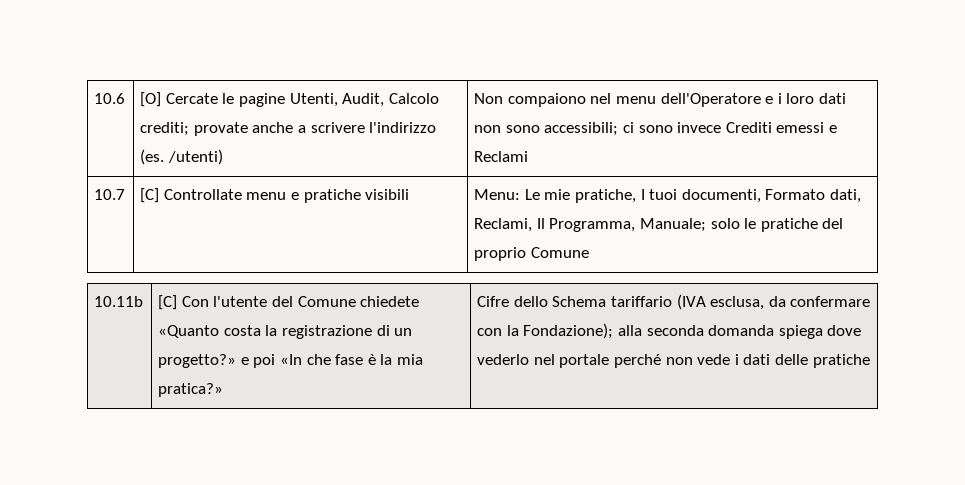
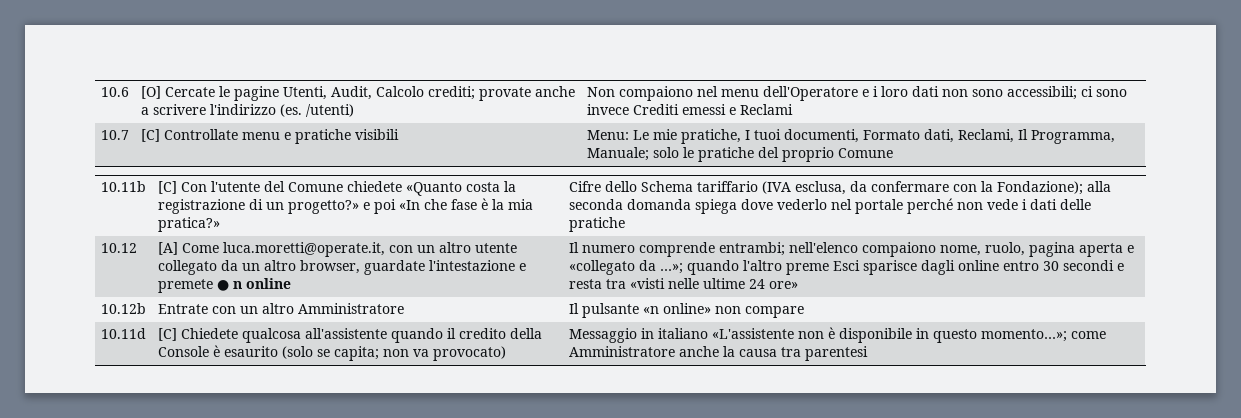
+ 10.12 | [A] Come luca.moretti@operate.it, con un altro utente collegato da un altro browser, guardate l'intestazione e premete ● n online | Il numero comprende entrambi; nell'elenco compaiono nome, ruolo, pagina aperta e «collegato da …»; quando l'altro preme Esci sparisce dagli online entro 30 secondi e resta tra «visti nelle ultime 24 ore»
+ 10.12b | Entrate con un altro Amministratore | Il pulsante «n online» non compare
+ 10.11d | [C] Chiedete qualcosa all'assistente quando il credito della Console è esaurito (solo se capita; non va provocato) | Messaggio in italiano «L'assistente non è disponibile in questo momento…»; come Amministratore anche la causa tra parentesi

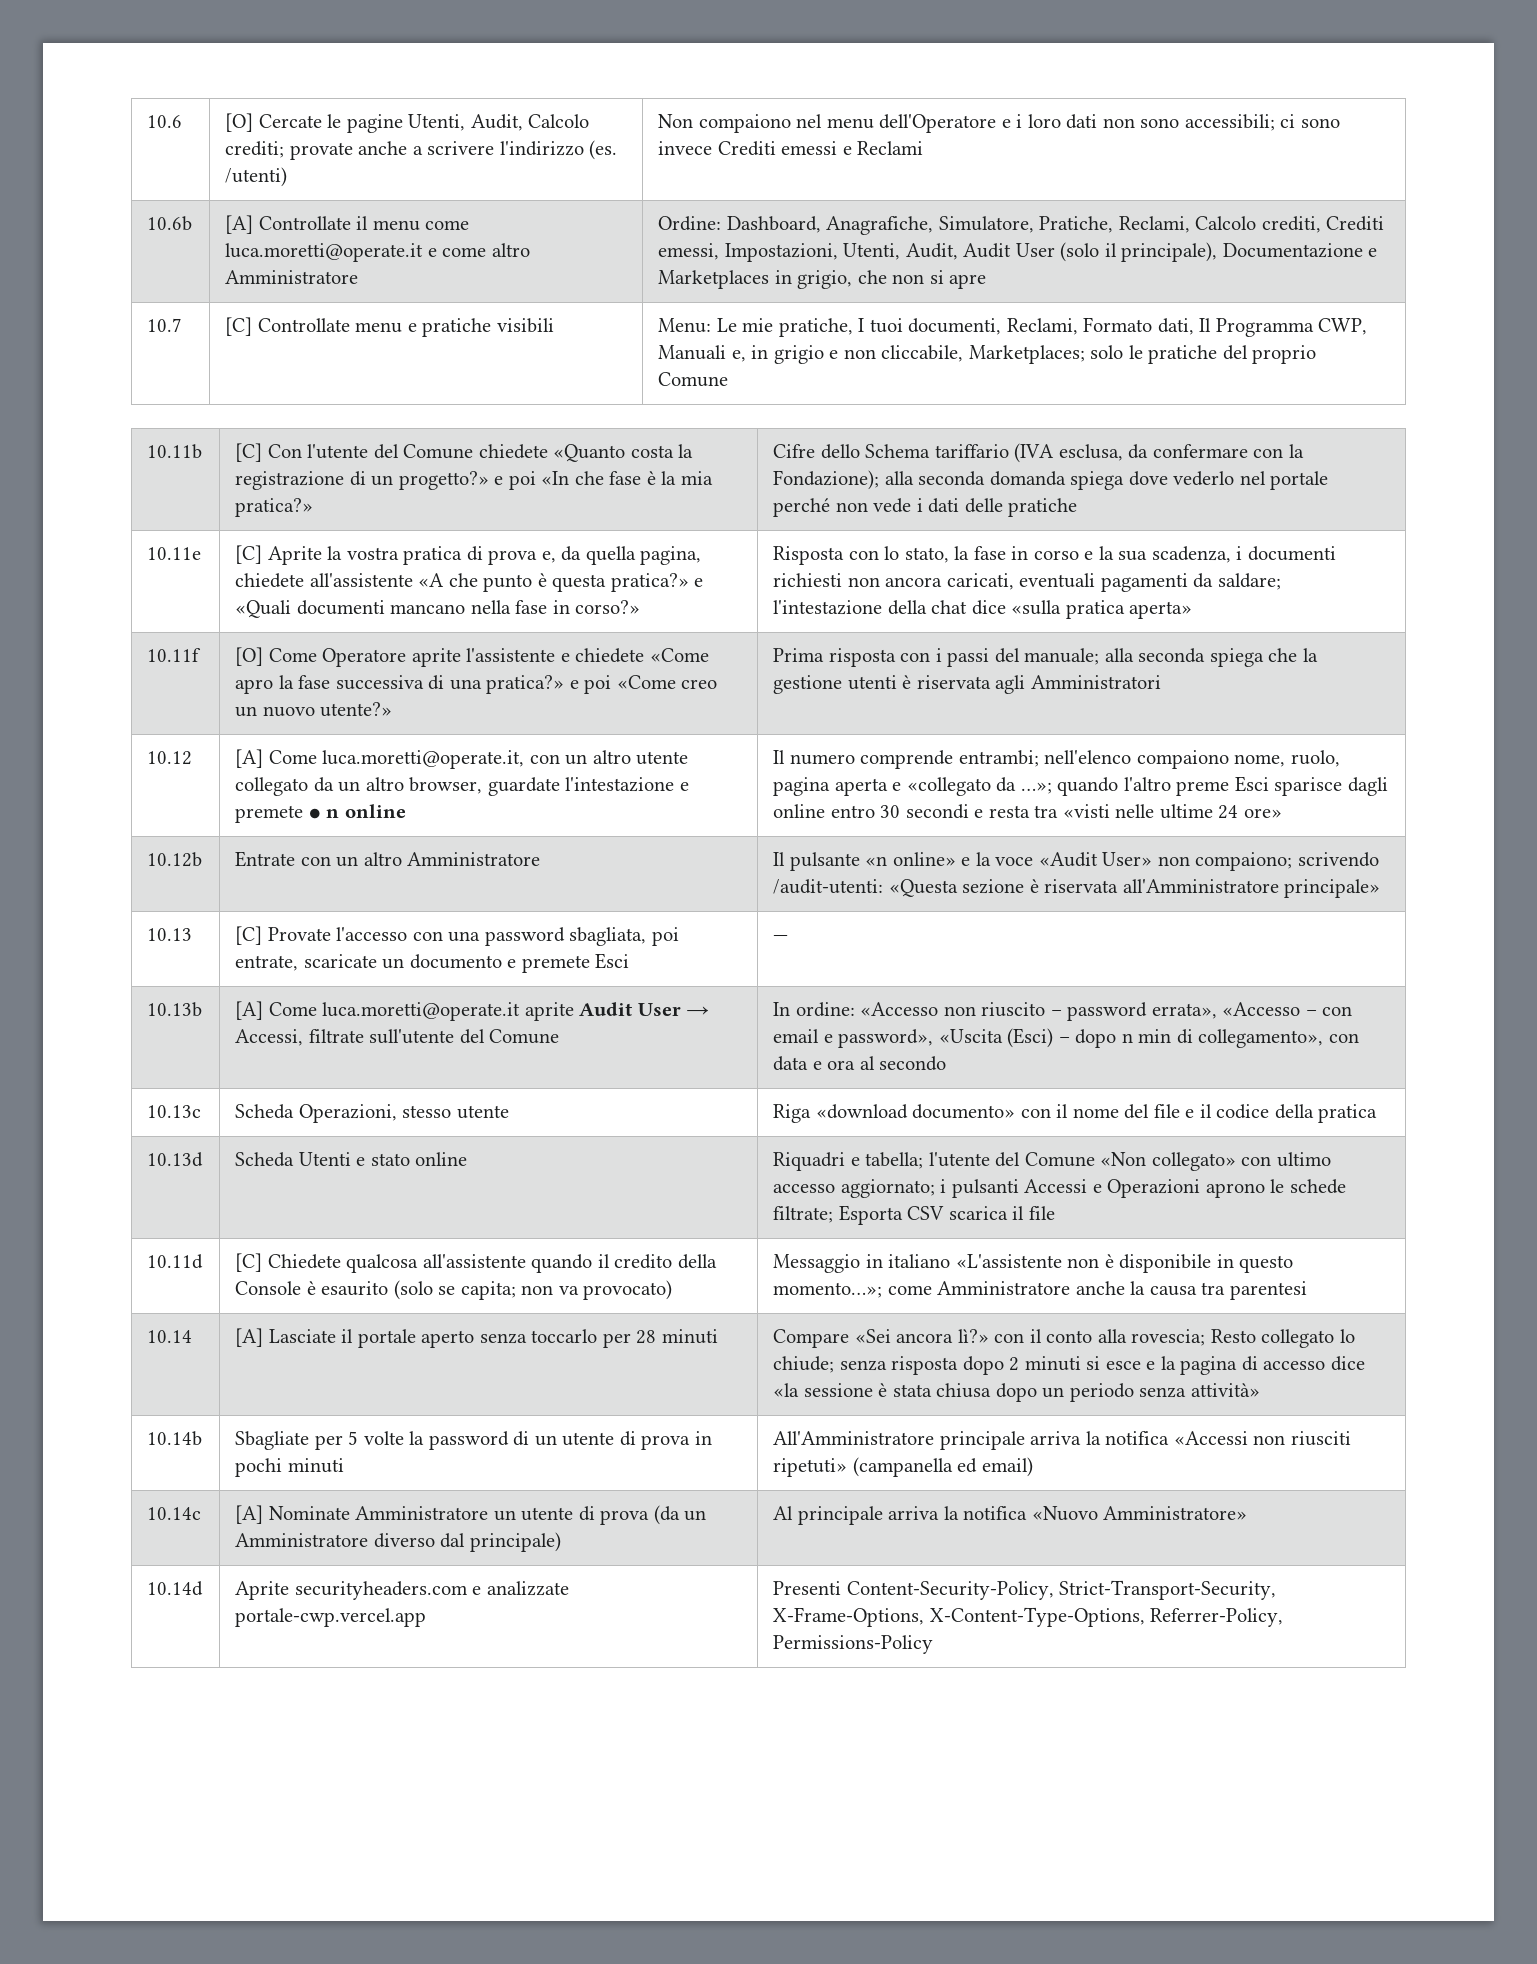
+ 10.6b | [A] Controllate il menu come luca.moretti@operate.it e come altro Amministratore | Ordine: Dashboard, Anagrafiche, Simulatore, Pratiche, Reclami, Calcolo crediti, Crediti emessi, Impostazioni, Utenti, Audit, Audit User (solo il principale), Documentazione e Marketplaces in grigio, che non si apre
- 10.7 | [C] Controllate menu e pratiche visibili | Menu: Le mie pratiche, I tuoi documenti, Formato dati, Reclami, Il Programma, Manuale; solo le pratiche del proprio Comune
+ 10.7 | [C] Controllate menu e pratiche visibili | Menu: Le mie pratiche, I tuoi documenti, Reclami, Formato dati, Il Programma CWP, Manuali e, in grigio e non cliccabile, Marketplaces; solo le pratiche del proprio Comune
+ 10.11e | [C] Aprite la vostra pratica di prova e, da quella pagina, chiedete all'assistente «A che punto è questa pratica?» e «Quali documenti mancano nella fase in corso?» | Risposta con lo stato, la fase in corso e la sua scadenza, i documenti richiesti non ancora caricati, eventuali pagamenti da saldare; l'intestazione della chat dice «sulla pratica aperta»
+ 10.11f | [O] Come Operatore aprite l'assistente e chiedete «Come apro la fase successiva di una pratica?» e poi «Come creo un nuovo utente?» | Prima risposta con i passi del manuale; alla seconda spiega che la gestione utenti è riservata agli Amministratori
- 10.12b | Entrate con un altro Amministratore | Il pulsante «n online» non compare
+ 10.12b | Entrate con un altro Amministratore | Il pulsante «n online» e la voce «Audit User» non compaiono; scrivendo /audit-utenti: «Questa sezione è riservata all'Amministratore principale»
+ 10.13 | [C] Provate l'accesso con una password sbagliata, poi entrate, scaricate un documento e premete Esci | —
+ 10.13b | [A] Come luca.moretti@operate.it aprite Audit User → Accessi, filtrate sull'utente del Comune | In ordine: «Accesso non riuscito – password errata», «Accesso – con email e password», «Uscita (Esci) – dopo n min di collegamento», con data e ora al secondo
+ 10.13c | Scheda Operazioni, stesso utente | Riga «download documento» con il nome del file e il codice della pratica
+ 10.13d | Scheda Utenti e stato online | Riquadri e tabella; l'utente del Comune «Non collegato» con ultimo accesso aggiornato; i pulsanti Accessi e Operazioni aprono le schede filtrate; Esporta CSV scarica il file
+ 10.14 | [A] Lasciate il portale aperto senza toccarlo per 28 minuti | Compare «Sei ancora lì?» con il conto alla rovescia; Resto collegato lo chiude; senza risposta dopo 2 minuti si esce e la pagina di accesso dice «la sessione è stata chiusa dopo un periodo senza attività»
+ 10.14b | Sbagliate per 5 volte la password di un utente di prova in pochi minuti | All'Amministratore principale arriva la notifica «Accessi non riusciti ripetuti» (campanella ed email)
+ 10.14c | [A] Nominate Amministratore un utente di prova (da un Amministratore diverso dal principale) | Al principale arriva la notifica «Nuovo Amministratore»
+ 10.14d | Aprite securityheaders.com e analizzate portale-cwp.vercel.app | Presenti Content-Security-Policy, Strict-Transport-Security, X-Frame-Options, X-Content-Type-Options, Referrer-Policy, Permissions-Policy

